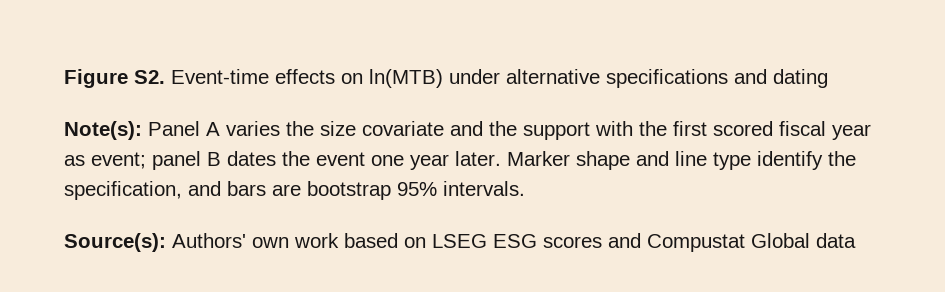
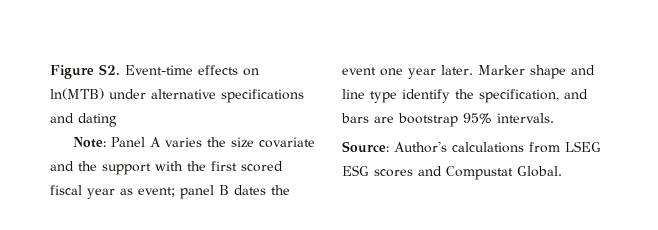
- Note(s): Panel A varies the size covariate and the support with the first scored fiscal year as event; panel B dates the event one year later.
+ Note: Panel A varies the size covariate and the support with the first scored fiscal year as event; panel B dates the event one year later.
- Source(s): Authors' own work based on LSEG ESG scores and Compustat Global data
+ Source: Author's calculations from LSEG ESG scores and Compustat Global.

